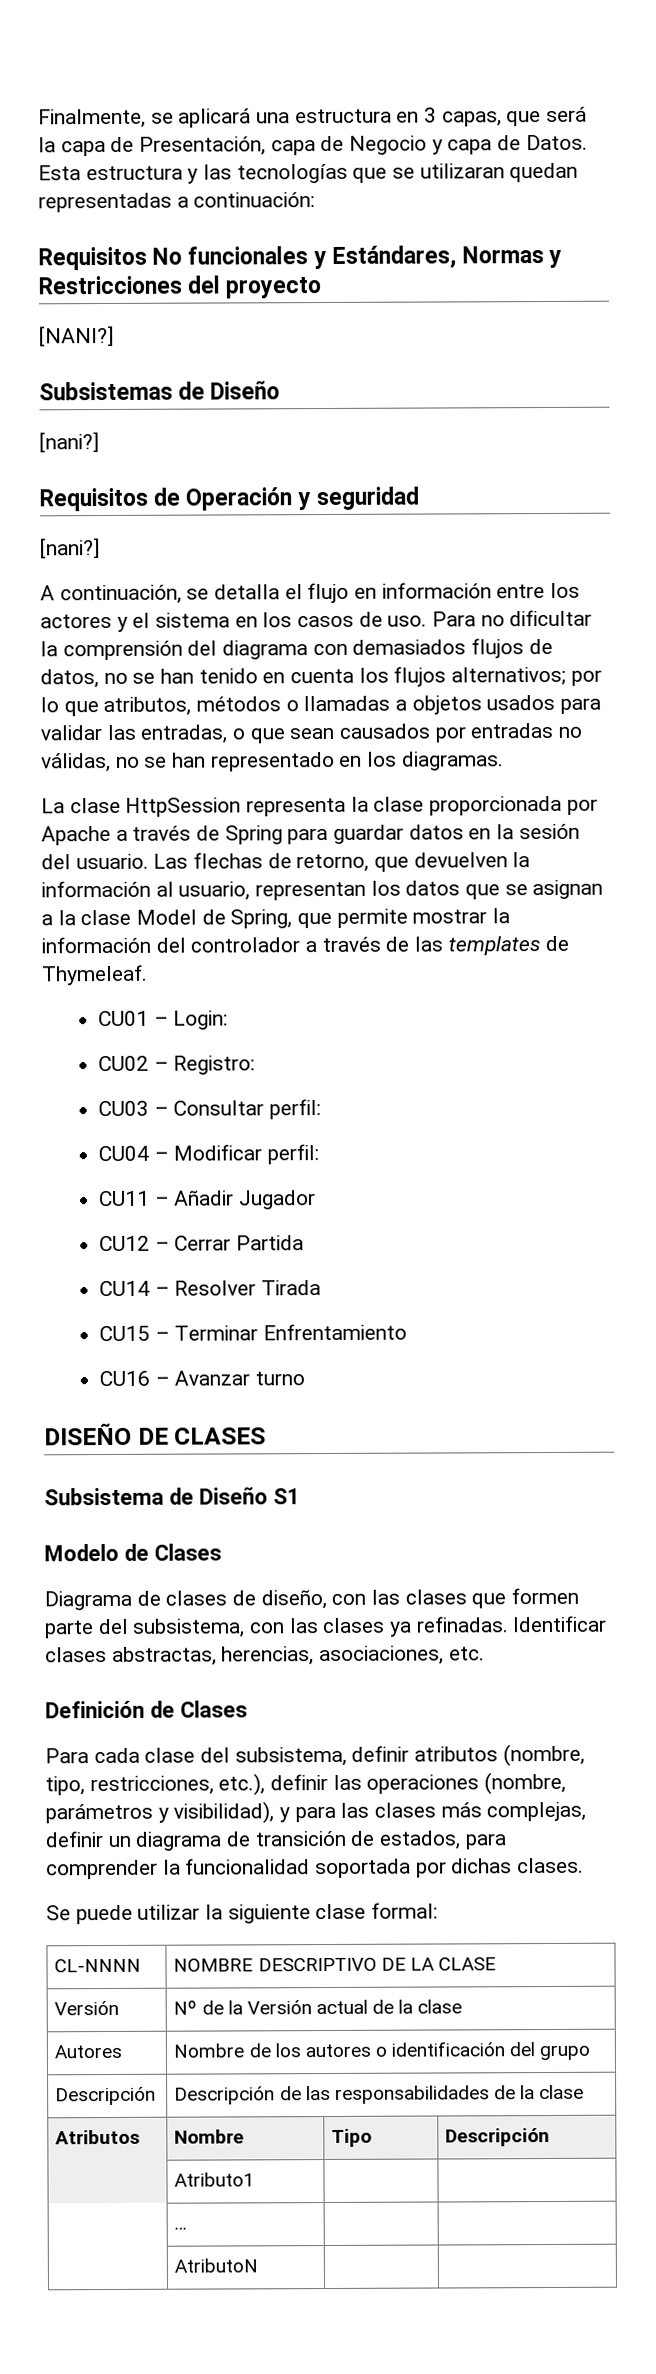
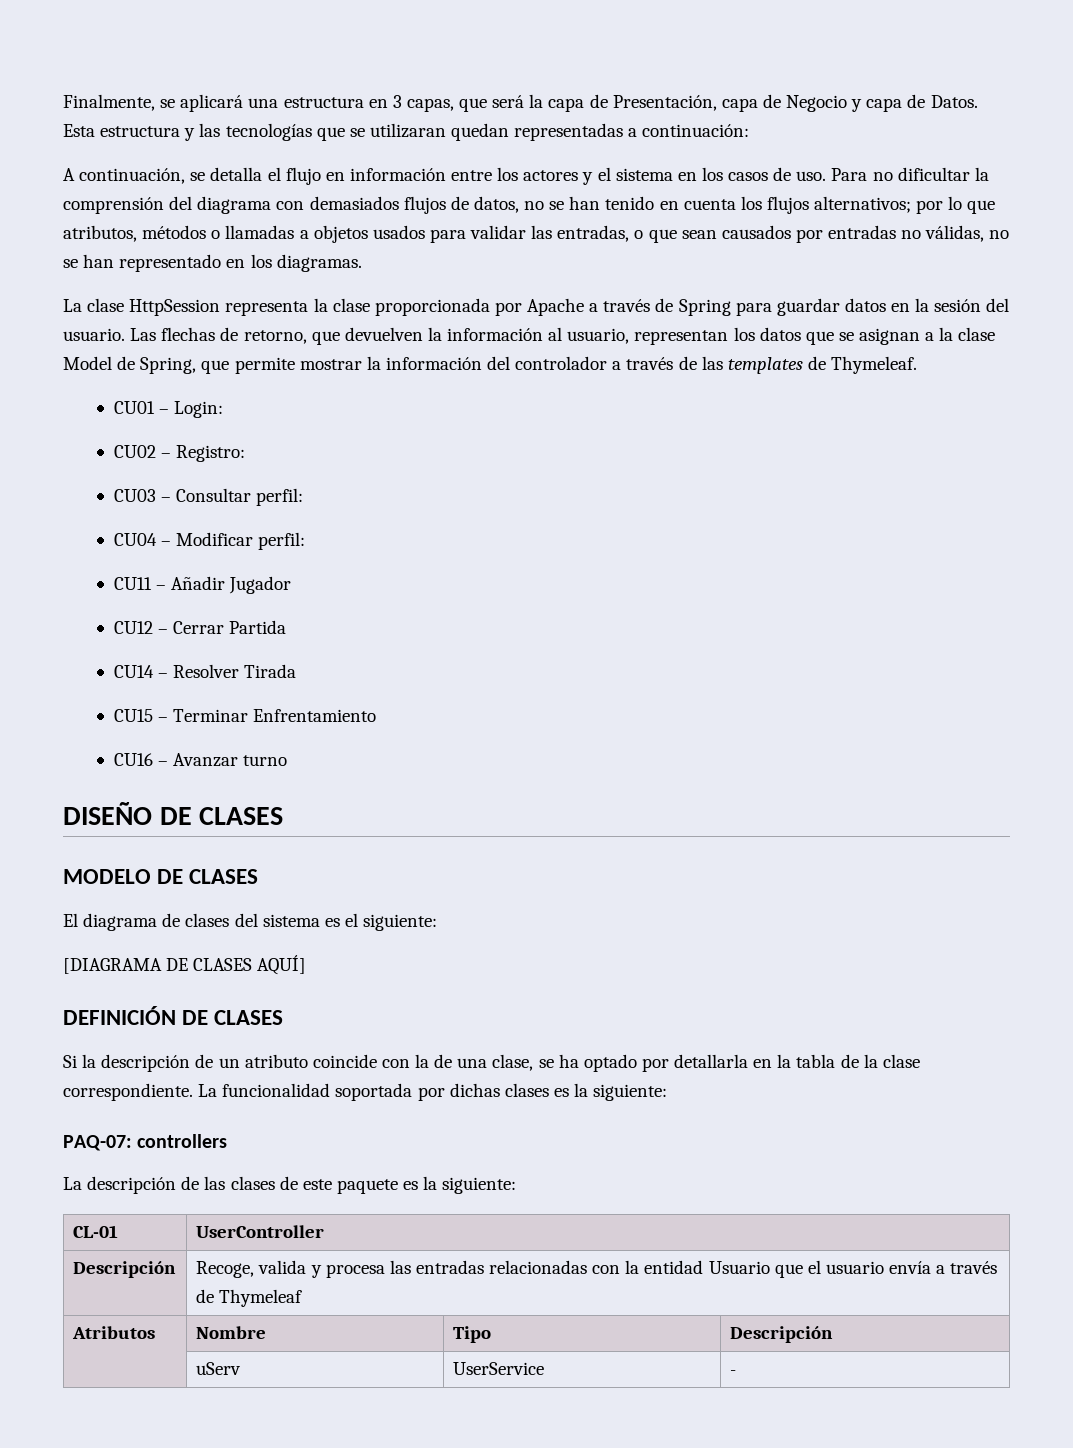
- Requisitos No funcionales y Estándares, Normas y Restricciones del proyecto
- [NANI?]
- Subsistemas de Diseño
- [nani?]
- Requisitos de Operación y seguridad
- [nani?]
- Subsistema de Diseño S1
- Modelo de Clases
- Diagrama de clases de diseño, con las clases que formen parte del subsistema, con las clases ya refinadas. Identificar clases abstractas, herencias, asociaciones, etc.
- Definición de Clases
- Para cada clase del subsistema, definir atributos (nombre, tipo, restricciones, etc.), definir las operaciones (nombre, parámetros y visibilidad), y para las clases más complejas, definir un diagrama de transición de estados, para comprender la funcionalidad soportada por dichas clases.
- Se puede utilizar la siguiente clase formal:
- CL-NNNN | NOMBRE DESCRIPTIVO DE LA CLASE
- Versión | Nº de la Versión actual de la clase
- Autores | Nombre de los autores o identificación del grupo
- Descripción | Descripción de las responsabilidades de la clase
+ MODELO DE CLASES
+ El diagrama de clases del sistema es el siguiente:
+ [DIAGRAMA DE CLASES AQUÍ]
+ DEFINICIÓN DE CLASES
+ Si la descripción de un atributo coincide con la de una clase, se ha optado por detallarla en la tabla de la clase correspondiente. La funcionalidad soportada por dichas clases es la siguiente:
+ PAQ-07: controllers
+ La descripción de las clases de este paquete es la siguiente:
+ CL-01 | UserController
+ Descripción | Recoge, valida y procesa las entradas relacionadas con la entidad Usuario que el usuario envía a través de Thymeleaf
- | Atributo1 | |
- | … | |
- | AtributoN | |
+ | uServ | UserService | -

